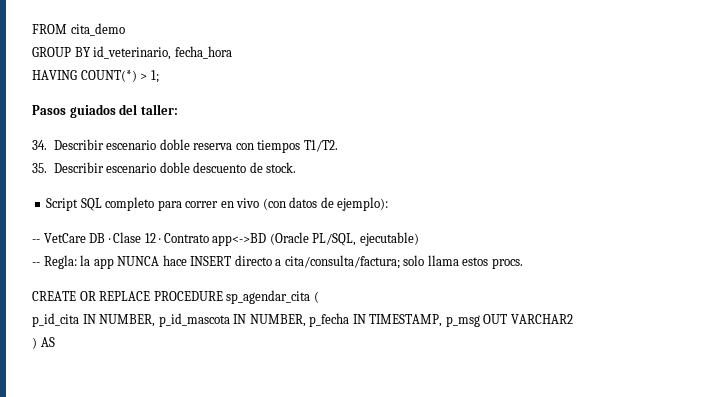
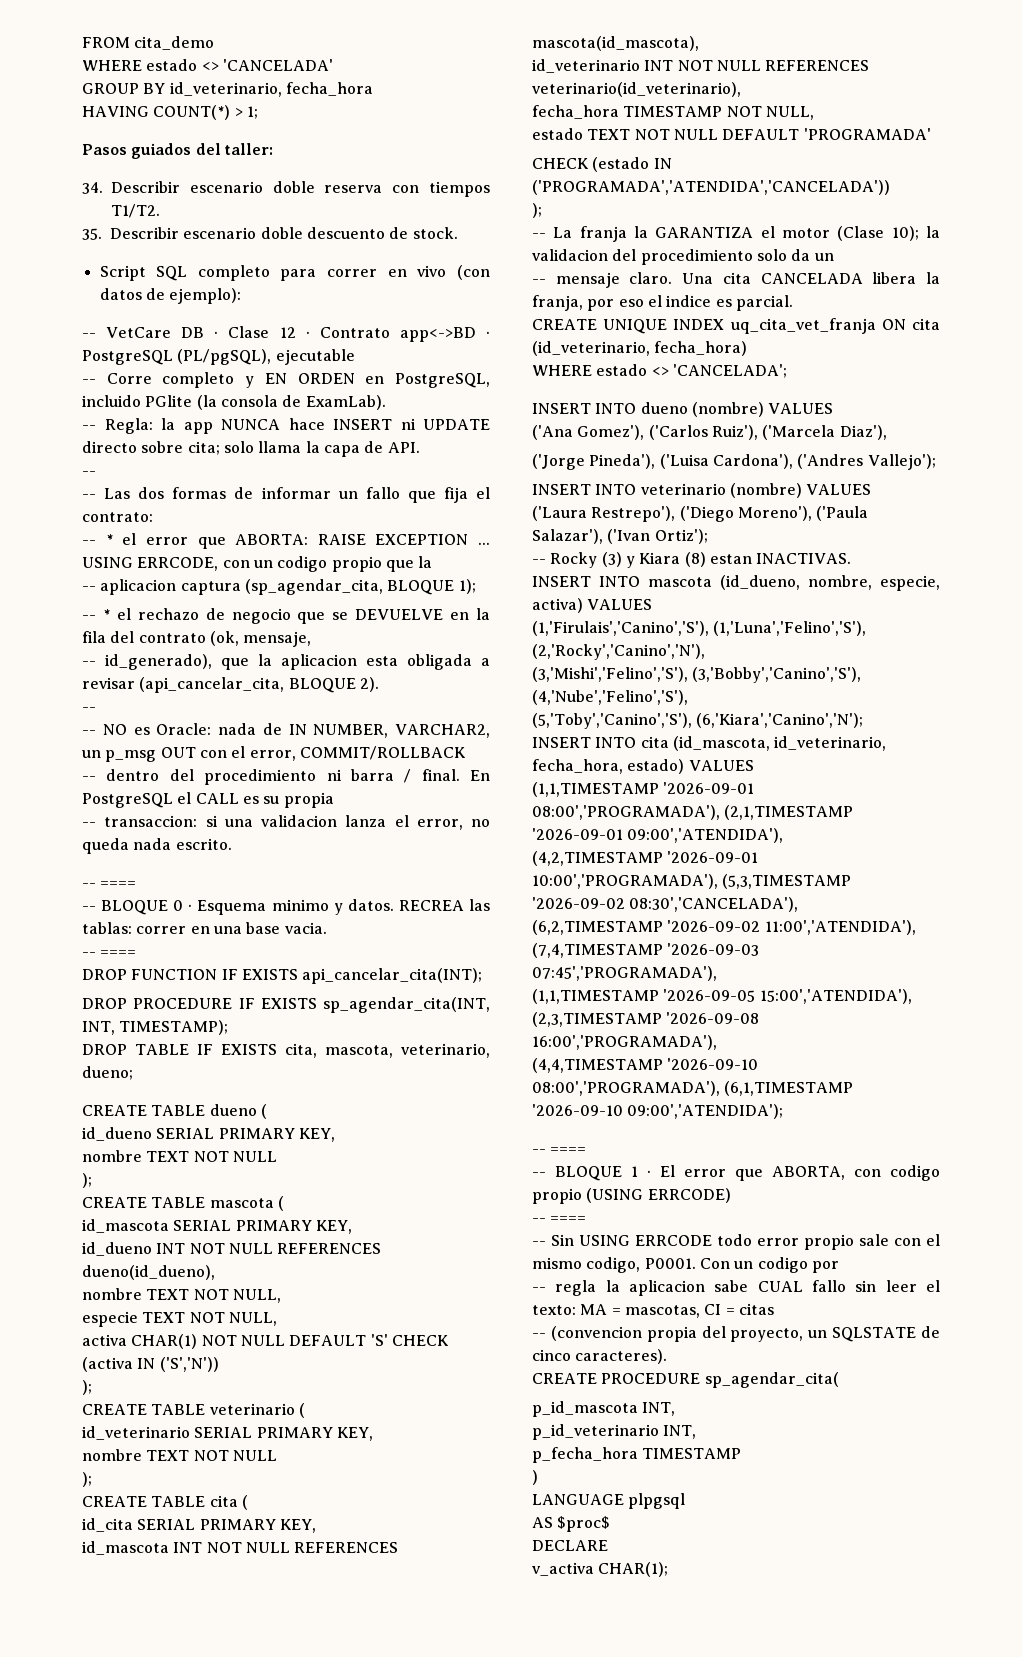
+ WHERE estado <> 'CANCELADA'
- -- VetCare DB · Clase 12 · Contrato app<->BD (Oracle PL/SQL, ejecutable)
+ -- VetCare DB · Clase 12 · Contrato app<->BD · PostgreSQL (PL/pgSQL), ejecutable
+ -- Corre completo y EN ORDEN en PostgreSQL, incluido PGlite (la consola de ExamLab).
- -- Regla: la app NUNCA hace INSERT directo a cita/consulta/factura; solo llama estos procs.
- CREATE OR REPLACE PROCEDURE sp_agendar_cita (
- p_id_cita IN NUMBER, p_id_mascota IN NUMBER, p_fecha IN TIMESTAMP, p_msg OUT VARCHAR2
- ) AS
+ -- Regla: la app NUNCA hace INSERT ni UPDATE directo sobre cita; solo llama la capa de API.
+ --
+ -- Las dos formas de informar un fallo que fija el contrato:
+ -- * el error que ABORTA: RAISE EXCEPTION ... USING ERRCODE, con un codigo propio que la
+ -- aplicacion captura (sp_agendar_cita, BLOQUE 1);
+ -- * el rechazo de negocio que se DEVUELVE en la fila del contrato (ok, mensaje,
+ -- id_generado), que la aplicacion esta obligada a revisar (api_cancelar_cita, BLOQUE 2).
+ --
+ -- NO es Oracle: nada de IN NUMBER, VARCHAR2, un p_msg OUT con el error, COMMIT/ROLLBACK
+ -- dentro del procedimiento ni barra / final. En PostgreSQL el CALL es su propia
+ -- transaccion: si una validacion lanza el error, no queda nada escrito.
+ -- ====
+ -- BLOQUE 0 · Esquema minimo y datos. RECREA las tablas: correr en una base vacia.
+ -- ====
+ DROP FUNCTION IF EXISTS api_cancelar_cita(INT);
+ DROP PROCEDURE IF EXISTS sp_agendar_cita(INT, INT, TIMESTAMP);
+ DROP TABLE IF EXISTS cita, mascota, veterinario, dueno;
+ CREATE TABLE dueno (
+ id_dueno SERIAL PRIMARY KEY,
+ nombre TEXT NOT NULL
+ );
+ CREATE TABLE mascota (
+ id_mascota SERIAL PRIMARY KEY,
+ id_dueno INT NOT NULL REFERENCES dueno(id_dueno),
+ nombre TEXT NOT NULL,
+ especie TEXT NOT NULL,
+ activa CHAR(1) NOT NULL DEFAULT 'S' CHECK (activa IN ('S','N'))
+ );
+ CREATE TABLE veterinario (
+ id_veterinario SERIAL PRIMARY KEY,
+ nombre TEXT NOT NULL
+ );
+ CREATE TABLE cita (
+ id_cita SERIAL PRIMARY KEY,
+ id_mascota INT NOT NULL REFERENCES mascota(id_mascota),
+ id_veterinario INT NOT NULL REFERENCES veterinario(id_veterinario),
+ fecha_hora TIMESTAMP NOT NULL,
+ estado TEXT NOT NULL DEFAULT 'PROGRAMADA'
+ CHECK (estado IN ('PROGRAMADA','ATENDIDA','CANCELADA'))
+ );
+ -- La franja la GARANTIZA el motor (Clase 10); la validacion del procedimiento solo da un
+ -- mensaje claro. Una cita CANCELADA libera la franja, por eso el indice es parcial.
+ CREATE UNIQUE INDEX uq_cita_vet_franja ON cita (id_veterinario, fecha_hora)
+ WHERE estado <> 'CANCELADA';
+ INSERT INTO dueno (nombre) VALUES
+ ('Ana Gomez'), ('Carlos Ruiz'), ('Marcela Diaz'),
+ ('Jorge Pineda'), ('Luisa Cardona'), ('Andres Vallejo');
+ INSERT INTO veterinario (nombre) VALUES
+ ('Laura Restrepo'), ('Diego Moreno'), ('Paula Salazar'), ('Ivan Ortiz');
+ -- Rocky (3) y Kiara (8) estan INACTIVAS.
+ INSERT INTO mascota (id_dueno, nombre, especie, activa) VALUES
+ (1,'Firulais','Canino','S'), (1,'Luna','Felino','S'), (2,'Rocky','Canino','N'),
+ (3,'Mishi','Felino','S'), (3,'Bobby','Canino','S'), (4,'Nube','Felino','S'),
+ (5,'Toby','Canino','S'), (6,'Kiara','Canino','N');
+ INSERT INTO cita (id_mascota, id_veterinario, fecha_hora, estado) VALUES
+ (1,1,TIMESTAMP '2026-09-01 08:00','PROGRAMADA'), (2,1,TIMESTAMP '2026-09-01 09:00','ATENDIDA'),
+ (4,2,TIMESTAMP '2026-09-01 10:00','PROGRAMADA'), (5,3,TIMESTAMP '2026-09-02 08:30','CANCELADA'),
+ (6,2,TIMESTAMP '2026-09-02 11:00','ATENDIDA'), (7,4,TIMESTAMP '2026-09-03 07:45','PROGRAMADA'),
+ (1,1,TIMESTAMP '2026-09-05 15:00','ATENDIDA'), (2,3,TIMESTAMP '2026-09-08 16:00','PROGRAMADA'),
+ (4,4,TIMESTAMP '2026-09-10 08:00','PROGRAMADA'), (6,1,TIMESTAMP '2026-09-10 09:00','ATENDIDA');
+ -- ====
+ -- BLOQUE 1 · El error que ABORTA, con codigo propio (USING ERRCODE)
+ -- ====
+ -- Sin USING ERRCODE todo error propio sale con el mismo codigo, P0001. Con un codigo por
+ -- regla la aplicacion sabe CUAL fallo sin leer el texto: MA = mascotas, CI = citas
+ -- (convencion propia del proyecto, un SQLSTATE de cinco caracteres).
+ CREATE PROCEDURE sp_agendar_cita(
+ p_id_mascota INT,
+ p_id_veterinario INT,
+ p_fecha_hora TIMESTAMP
+ )
+ LANGUAGE plpgsql
+ AS $proc$
+ DECLARE
+ v_activa CHAR(1);

